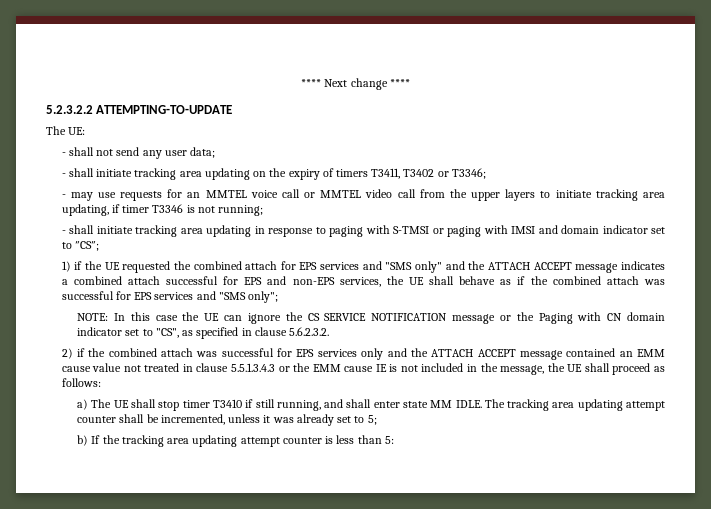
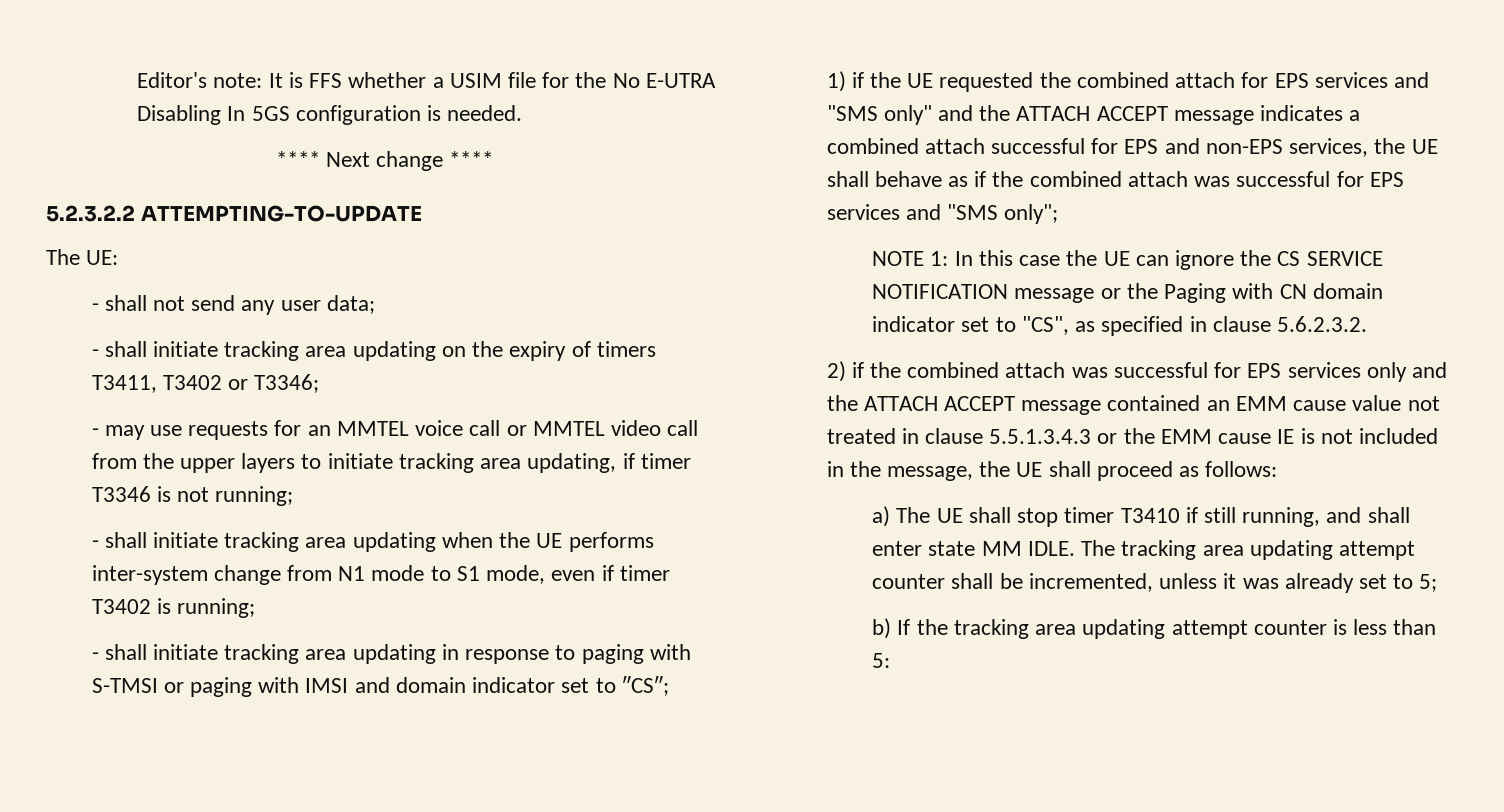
+ Editor's note: It is FFS whether a USIM file for the No E-UTRA Disabling In 5GS configuration is needed.
+ - shall initiate tracking area updating when the UE performs inter-system change from N1 mode to S1 mode, even if timer T3402 is running;
- NOTE: In this case the UE can ignore the CS SERVICE NOTIFICATION message or the Paging with CN domain indicator set to "CS", as specified in clause 5.6.2.3.2.
+ NOTE 1: In this case the UE can ignore the CS SERVICE NOTIFICATION message or the Paging with CN domain indicator set to "CS", as specified in clause 5.6.2.3.2.

